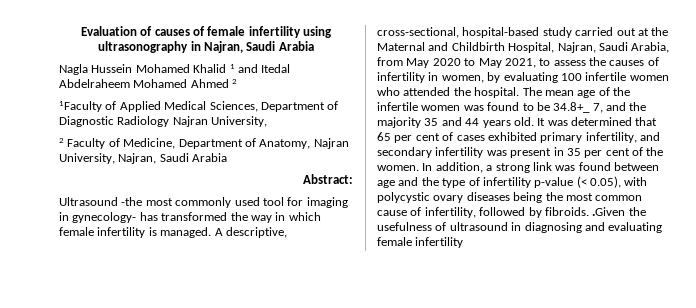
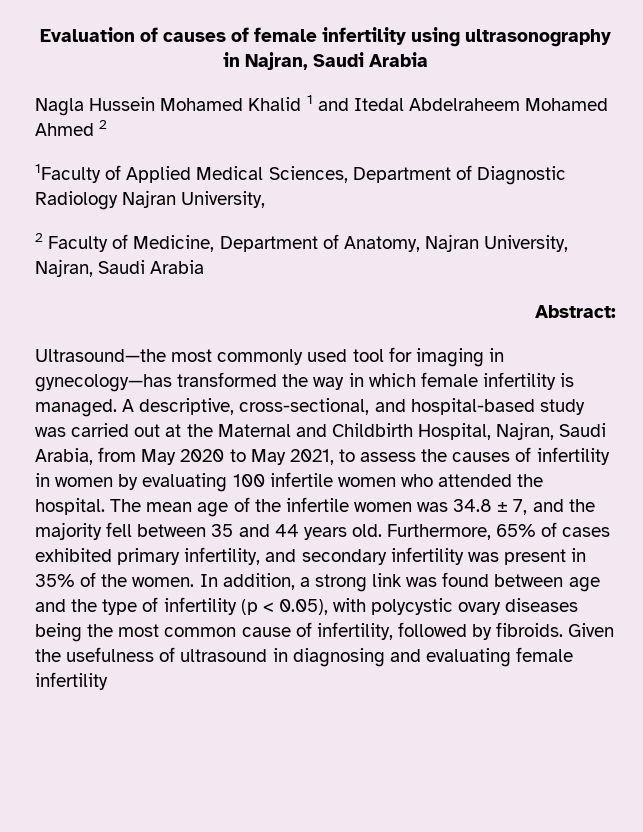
- Ultrasound -the most commonly used tool for imaging in gynecology- has transformed the way in which female infertility is managed.
+ Ultrasound—the most commonly used tool for imaging in gynecology—has transformed the way in which female infertility is managed.
- A descriptive, cross-sectional, hospital-based study carried out at the Maternal and Childbirth Hospital, Najran, Saudi Arabia, from May 2020 to May 2021, to assess the causes of infertility in women, by evaluating 100 infertile women who attended the hospital.
+ A descriptive, cross-sectional, and hospital-based study was carried out at the Maternal and Childbirth Hospital, Najran, Saudi Arabia, from May 2020 to May 2021, to assess the causes of infertility in women by evaluating 100 infertile women who attended the hospital.
- The mean age of the infertile women was found to be 34.8+_ 7, and the majority 35 and 44 years old.
+ The mean age of the infertile women was 34.8 ± 7, and the majority fell between 35 and 44 years old.
- It was determined that 65 per cent of cases exhibited primary infertility, and secondary infertility was present in 35 per cent of the women.
+ Furthermore, 65% of cases exhibited primary infertility, and secondary infertility was present in 35% of the women.
- In addition, a strong link was found between age and the type of infertility p-value (< 0.05), with polycystic ovary diseases being the most common cause of infertility, followed by fibroids. .Given the usefulness of ultrasound in diagnosing and evaluating female infertility
+ In addition, a strong link was found between age and the type of infertility (p < 0.05), with polycystic ovary diseases being the most common cause of infertility, followed by fibroids. Given the usefulness of ultrasound in diagnosing and evaluating female infertility

